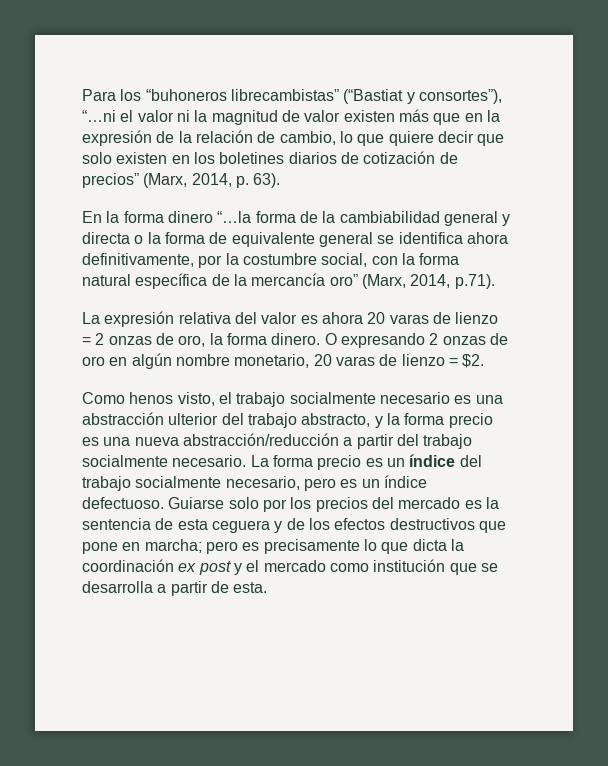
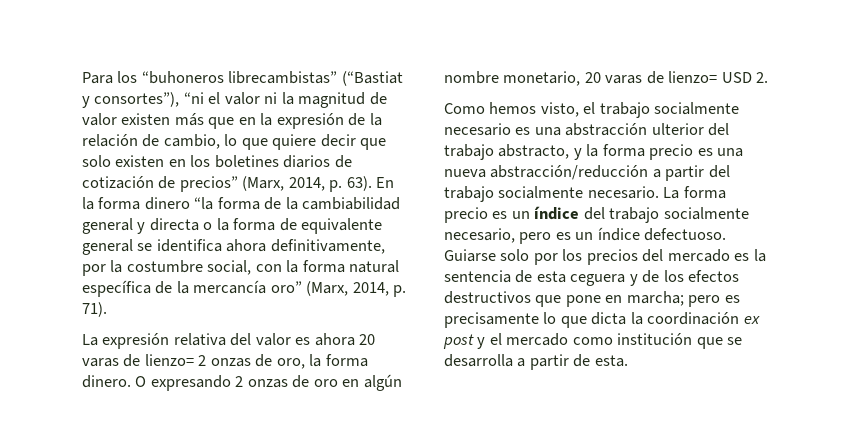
- Para los “buhoneros librecambistas” (“Bastiat y consortes”), “…ni el valor ni la magnitud de valor existen más que en la expresión de la relación de cambio, lo que quiere decir que solo existen en los boletines diarios de cotización de precios” (Marx, 2014, p. 63).
- En la forma dinero “…la forma de la cambiabilidad general y directa o la forma de equivalente general se identifica ahora definitivamente, por la costumbre social, con la forma natural específica de la mercancía oro” (Marx, 2014, p.71).
+ Para los “buhoneros librecambistas” (“Bastiat y consortes”), “ni el valor ni la magnitud de valor existen más que en la expresión de la relación de cambio, lo que quiere decir que solo existen en los boletines diarios de cotización de precios” (Marx, 2014, p. 63). En la forma dinero “la forma de la cambiabilidad general y directa o la forma de equivalente general se identifica ahora definitivamente, por la costumbre social, con la forma natural específica de la mercancía oro” (Marx, 2014, p. 71).
- La expresión relativa del valor es ahora 20 varas de lienzo = 2 onzas de oro, la forma dinero.
+ La expresión relativa del valor es ahora 20 varas de lienzo= 2 onzas de oro, la forma dinero.
- O expresando 2 onzas de oro en algún nombre monetario, 20 varas de lienzo = $2.
+ O expresando 2 onzas de oro en algún nombre monetario, 20 varas de lienzo= USD 2.
- Como henos visto, el trabajo socialmente necesario es una abstracción ulterior del trabajo abstracto, y la forma precio es una nueva abstracción/reducción a partir del trabajo socialmente necesario.
+ Como hemos visto, el trabajo socialmente necesario es una abstracción ulterior del trabajo abstracto, y la forma precio es una nueva abstracción/reducción a partir del trabajo socialmente necesario.

